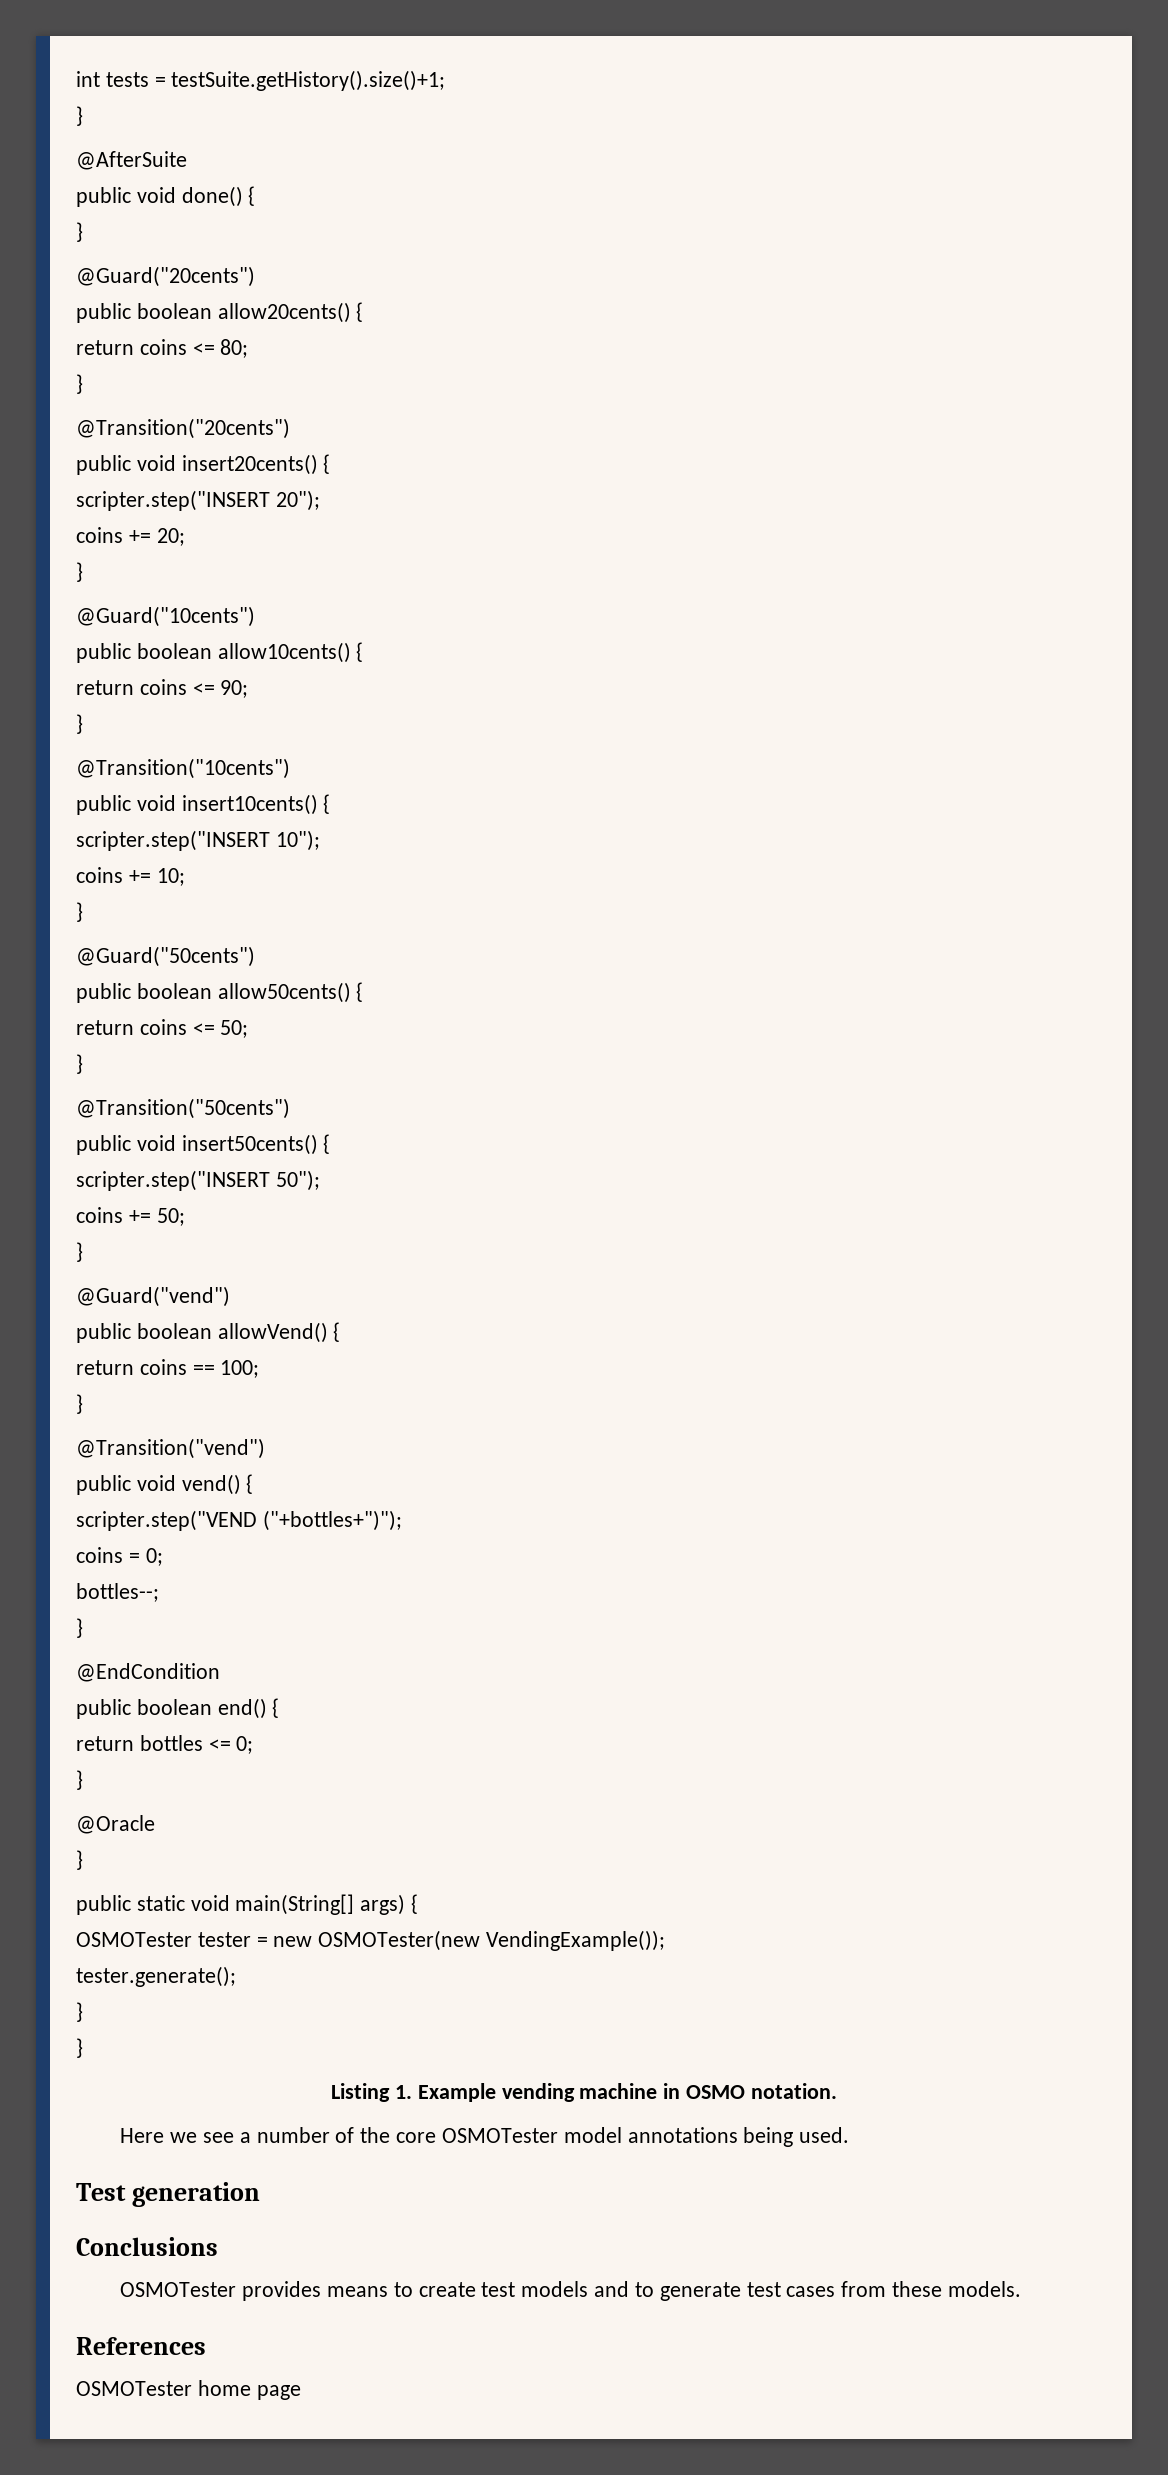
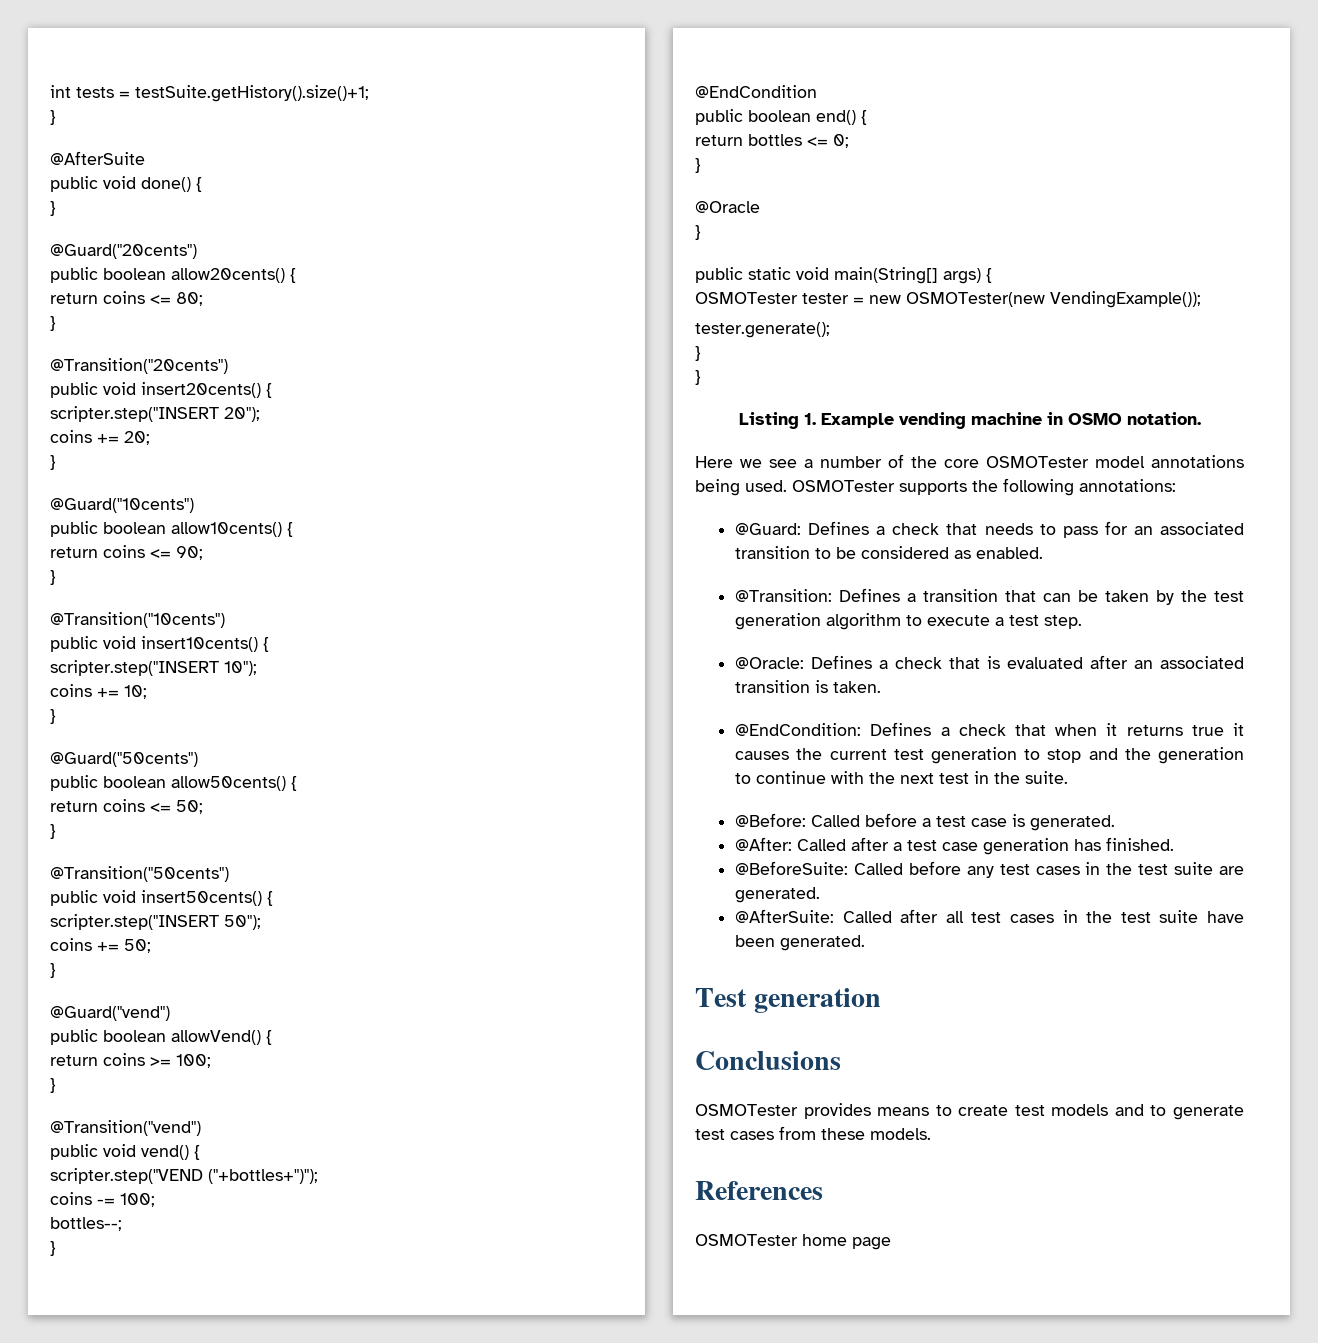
- return coins == 100;
+ return coins >= 100;
- coins = 0;
+ coins -= 100;
+ OSMOTester supports the following annotations:
+ @Guard: Defines a check that needs to pass for an associated transition to be considered as enabled.
+ @Transition: Defines a transition that can be taken by the test generation algorithm to execute a test step.
+ @Oracle: Defines a check that is evaluated after an associated transition is taken.
+ @EndCondition: Defines a check that when it returns true it causes the current test generation to stop and the generation to continue with the next test in the suite.
+ @Before: Called before a test case is generated.
+ @After: Called after a test case generation has finished.
+ @BeforeSuite: Called before any test cases in the test suite are generated.
+ @AfterSuite: Called after all test cases in the test suite have been generated.

